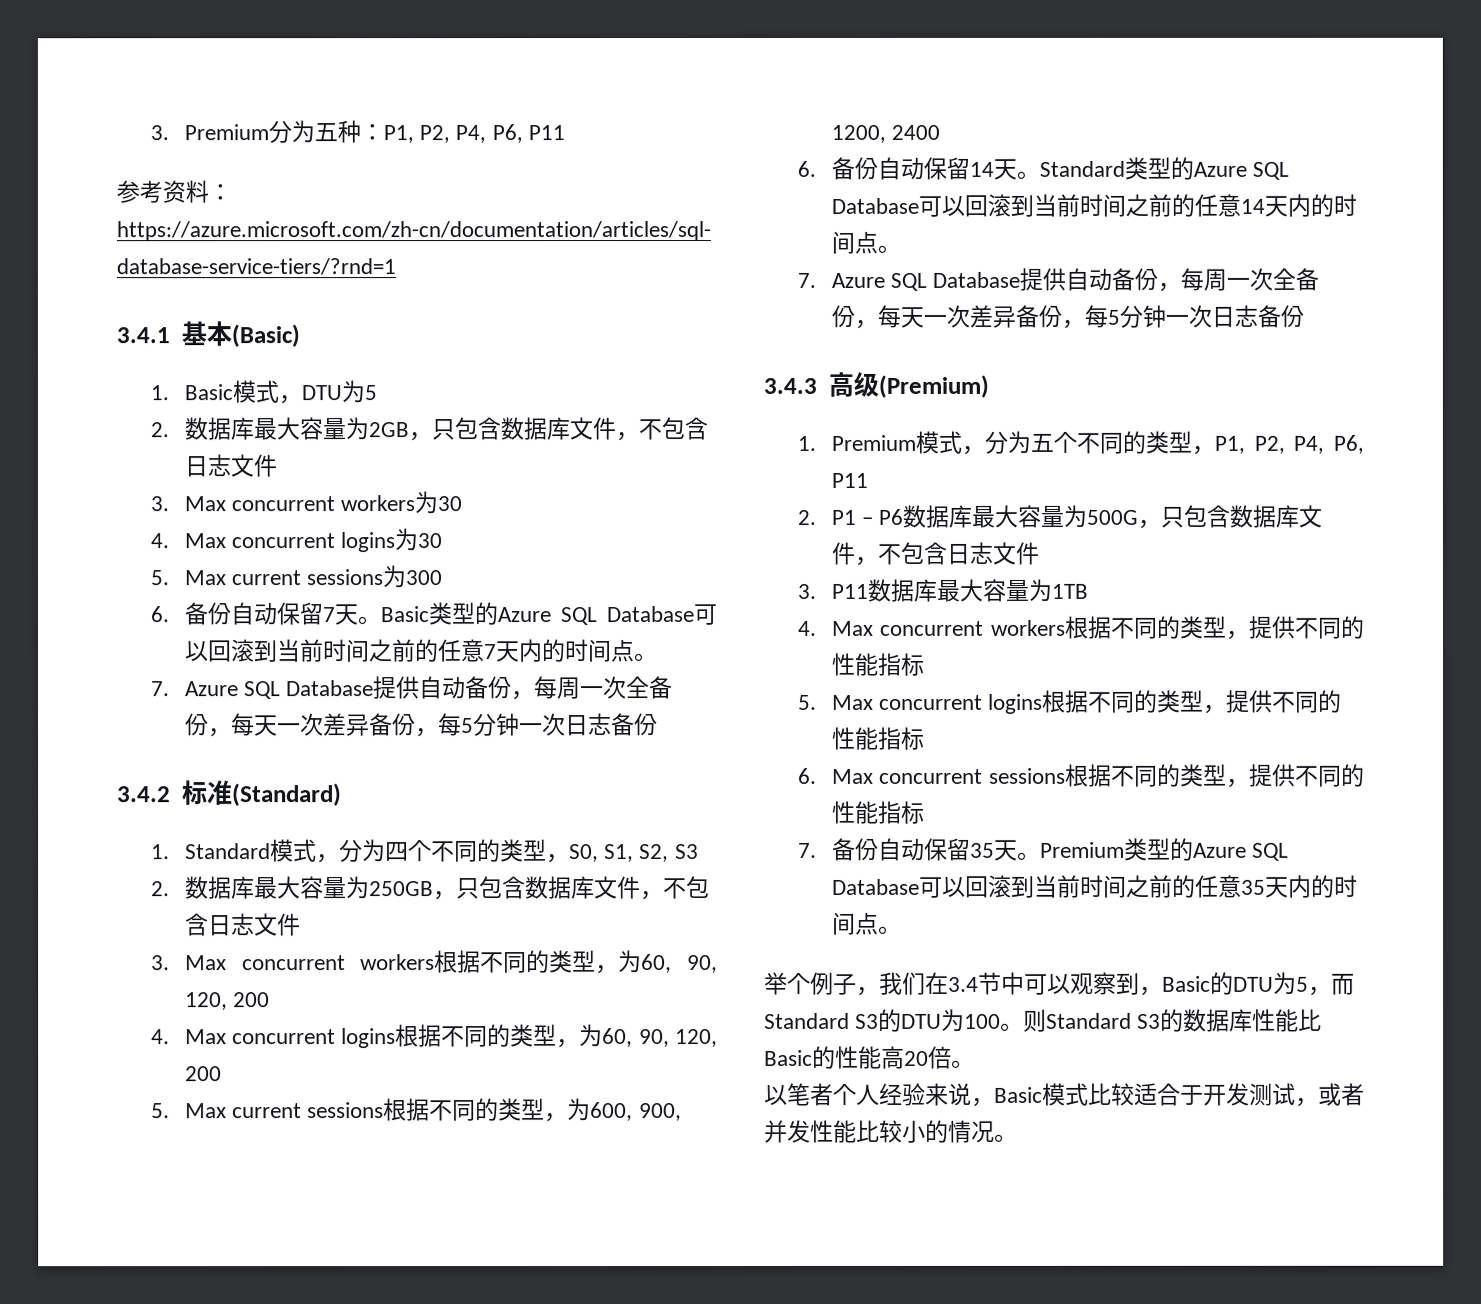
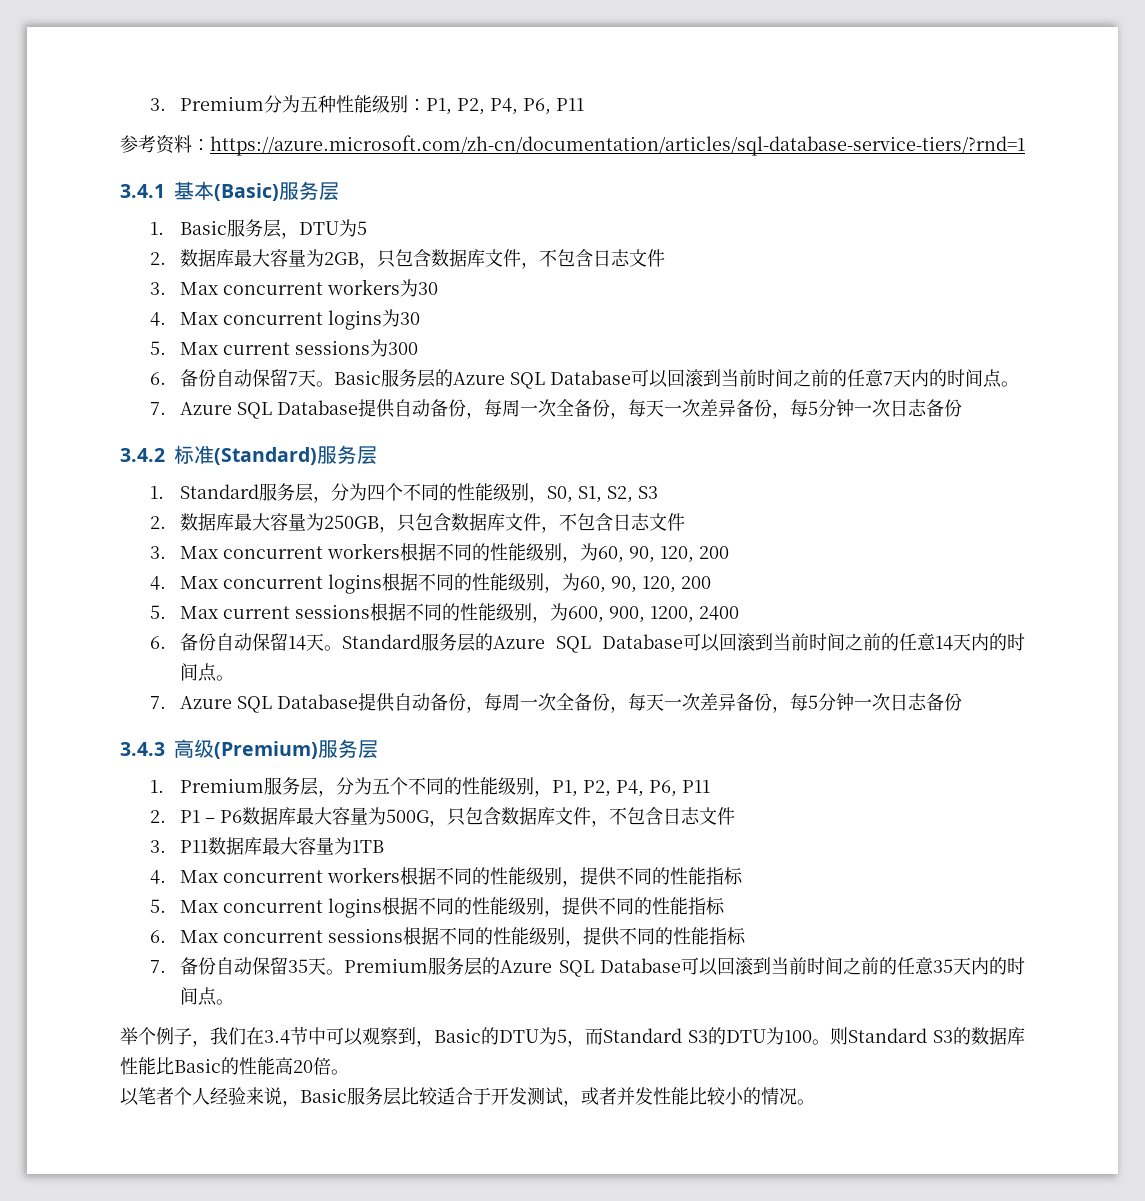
- 3. Premium分为五种：P1, P2, P4, P6, P11
+ 3. Premium分为五种性能级别：P1, P2, P4, P6, P11
- 3.4.1基本(Basic)
+ 3.4.1基本(Basic)服务层
- 1. Basic模式，DTU为5
+ 1. Basic服务层，DTU为5
- Basic类型的Azure SQL Database可以回滚到当前时间之前的任意7天内的时间点。
+ Basic服务层的Azure SQL Database可以回滚到当前时间之前的任意7天内的时间点。
- 3.4.2标准(Standard)
+ 3.4.2标准(Standard)服务层
- 1. Standard模式，分为四个不同的类型，S0, S1, S2, S3
+ 1. Standard服务层，分为四个不同的性能级别，S0, S1, S2, S3
- 3. Max concurrent workers根据不同的类型，为60, 90, 120, 200
+ 3. Max concurrent workers根据不同的性能级别，为60, 90, 120, 200
- 4. Max concurrent logins根据不同的类型，为60, 90, 120, 200
+ 4. Max concurrent logins根据不同的性能级别，为60, 90, 120, 200
- 5. Max current sessions根据不同的类型，为600, 900, 1200, 2400
+ 5. Max current sessions根据不同的性能级别，为600, 900, 1200, 2400
- Standard类型的Azure SQL Database可以回滚到当前时间之前的任意14天内的时间点。
+ Standard服务层的Azure SQL Database可以回滚到当前时间之前的任意14天内的时间点。
- 3.4.3高级(Premium)
+ 3.4.3高级(Premium)服务层
- 1. Premium模式，分为五个不同的类型，P1, P2, P4, P6, P11
+ 1. Premium服务层，分为五个不同的性能级别，P1, P2, P4, P6, P11
- 4. Max concurrent workers根据不同的类型，提供不同的性能指标
+ 4. Max concurrent workers根据不同的性能级别，提供不同的性能指标
- 5. Max concurrent logins根据不同的类型，提供不同的性能指标
+ 5. Max concurrent logins根据不同的性能级别，提供不同的性能指标
- 6. Max concurrent sessions根据不同的类型，提供不同的性能指标
+ 6. Max concurrent sessions根据不同的性能级别，提供不同的性能指标
- Premium类型的Azure SQL Database可以回滚到当前时间之前的任意35天内的时间点。
+ Premium服务层的Azure SQL Database可以回滚到当前时间之前的任意35天内的时间点。
- 以笔者个人经验来说，Basic模式比较适合于开发测试，或者并发性能比较小的情况。
+ 以笔者个人经验来说，Basic服务层比较适合于开发测试，或者并发性能比较小的情况。

